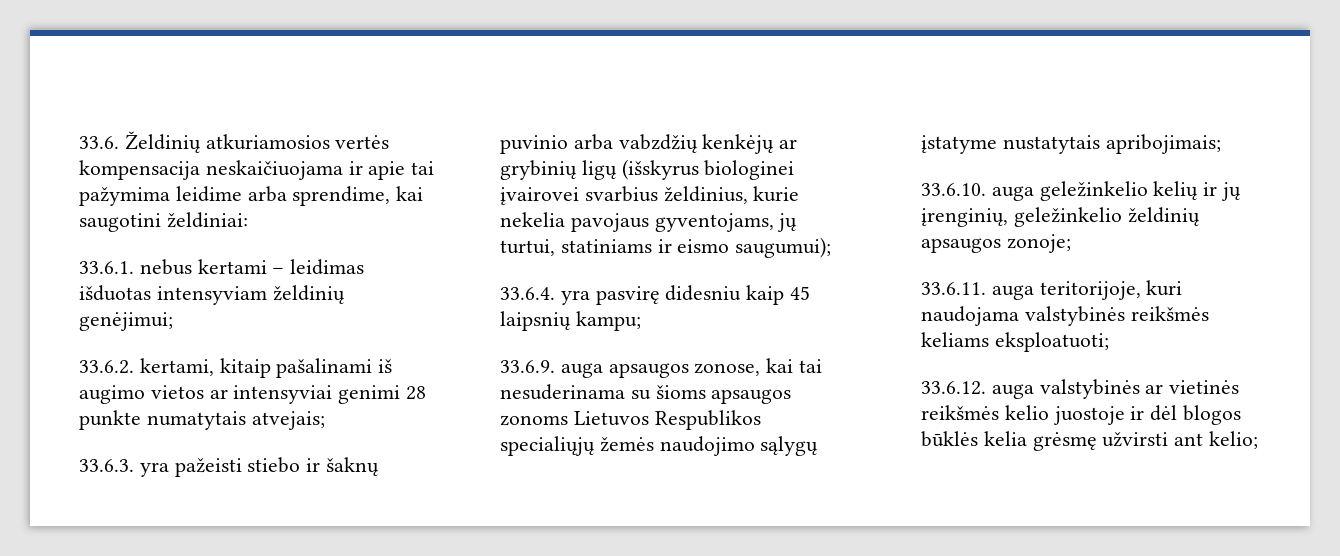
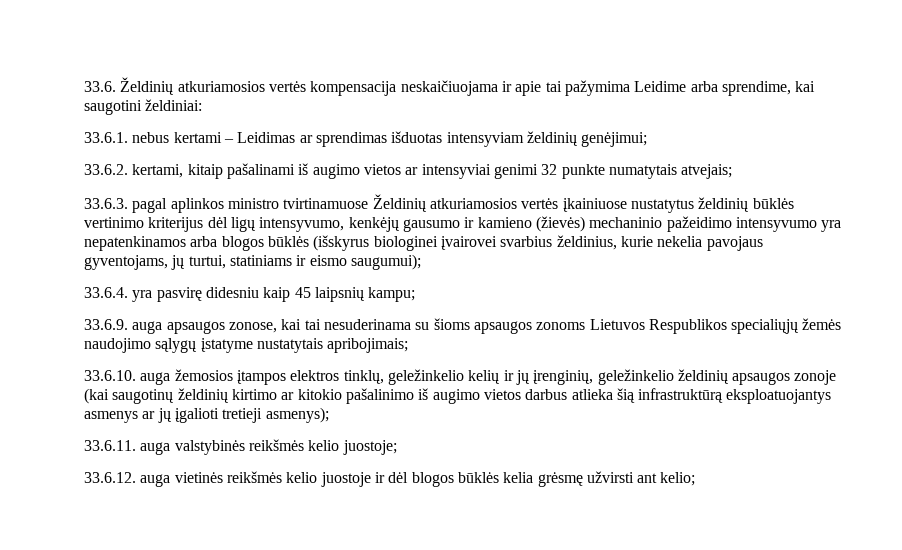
- 33.6. Želdinių atkuriamosios vertės kompensacija neskaičiuojama ir apie tai pažymima leidime arba sprendime, kai saugotini želdiniai:
+ 33.6. Želdinių atkuriamosios vertės kompensacija neskaičiuojama ir apie tai pažymima Leidime arba sprendime, kai saugotini želdiniai:
- 33.6.1. nebus kertami – leidimas išduotas intensyviam želdinių genėjimui;
+ 33.6.1. nebus kertami – Leidimas ar sprendimas išduotas intensyviam želdinių genėjimui;
- 33.6.2. kertami, kitaip pašalinami iš augimo vietos ar intensyviai genimi 28 punkte numatytais atvejais;
+ 33.6.2. kertami, kitaip pašalinami iš augimo vietos ar intensyviai genimi 32 punkte numatytais atvejais;
- 33.6.3. yra pažeisti stiebo ir šaknų puvinio arba vabzdžių kenkėjų ar grybinių ligų (išskyrus biologinei įvairovei svarbius želdinius, kurie nekelia pavojaus gyventojams, jų turtui, statiniams ir eismo saugumui);
+ 33.6.3. pagal aplinkos ministro tvirtinamuose Želdinių atkuriamosios vertės įkainiuose nustatytus želdinių būklės vertinimo kriterijus dėl ligų intensyvumo, kenkėjų gausumo ir kamieno (žievės) mechaninio pažeidimo intensyvumo yra nepatenkinamos arba blogos būklės (išskyrus biologinei įvairovei svarbius želdinius, kurie nekelia pavojaus gyventojams, jų turtui, statiniams ir eismo saugumui);
- 33.6.10. auga geležinkelio kelių ir jų įrenginių, geležinkelio želdinių apsaugos zonoje;
- 33.6.11. auga teritorijoje, kuri naudojama valstybinės reikšmės keliams eksploatuoti;
+ 33.6.10. auga žemosios įtampos elektros tinklų, geležinkelio kelių ir jų įrenginių, geležinkelio želdinių apsaugos zonoje (kai saugotinų želdinių kirtimo ar kitokio pašalinimo iš augimo vietos darbus atlieka šią infrastruktūrą eksploatuojantys asmenys ar jų įgalioti tretieji asmenys);
+ 33.6.11. auga valstybinės reikšmės kelio juostoje;
- 33.6.12. auga valstybinės ar vietinės reikšmės kelio juostoje ir dėl blogos būklės kelia grėsmę užvirsti ant kelio;
+ 33.6.12. auga vietinės reikšmės kelio juostoje ir dėl blogos būklės kelia grėsmę užvirsti ant kelio;

